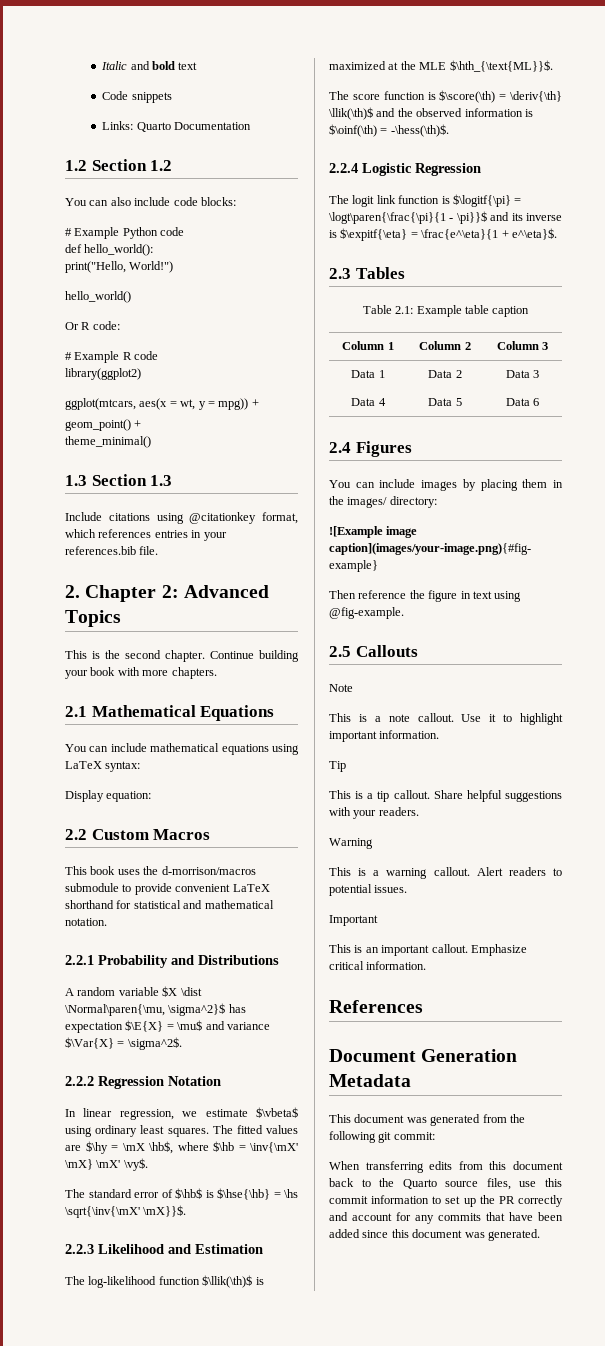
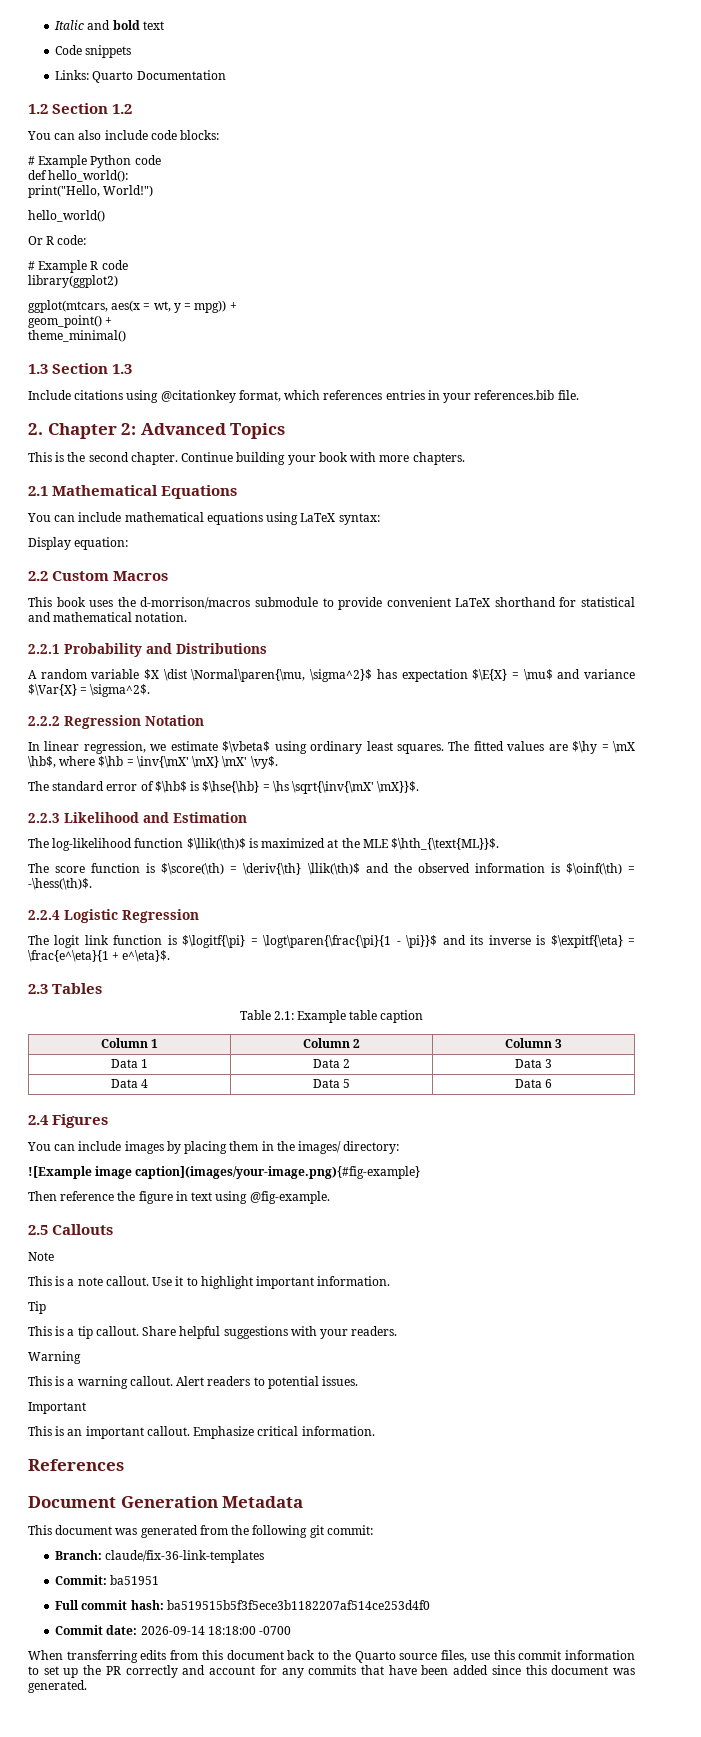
+ Branch: claude/fix-36-link-templates
+ Commit: ba51951
+ Full commit hash: ba519515b5f3f5ece3b1182207af514ce253d4f0
+ Commit date: 2026-09-14 18:18:00 -0700

